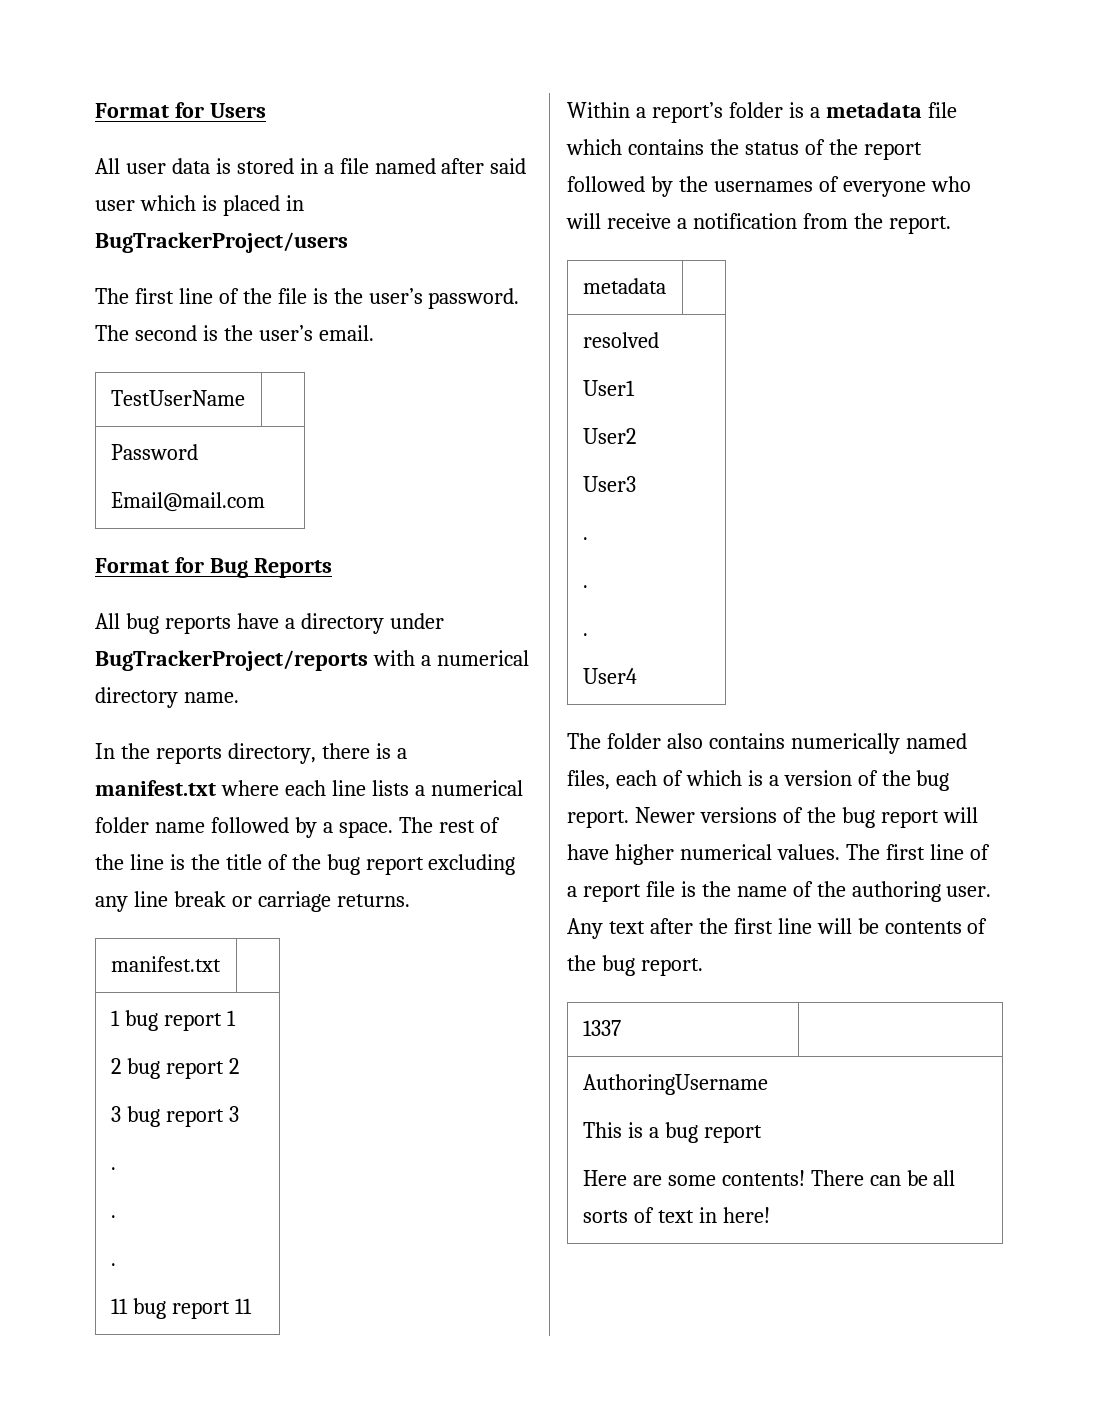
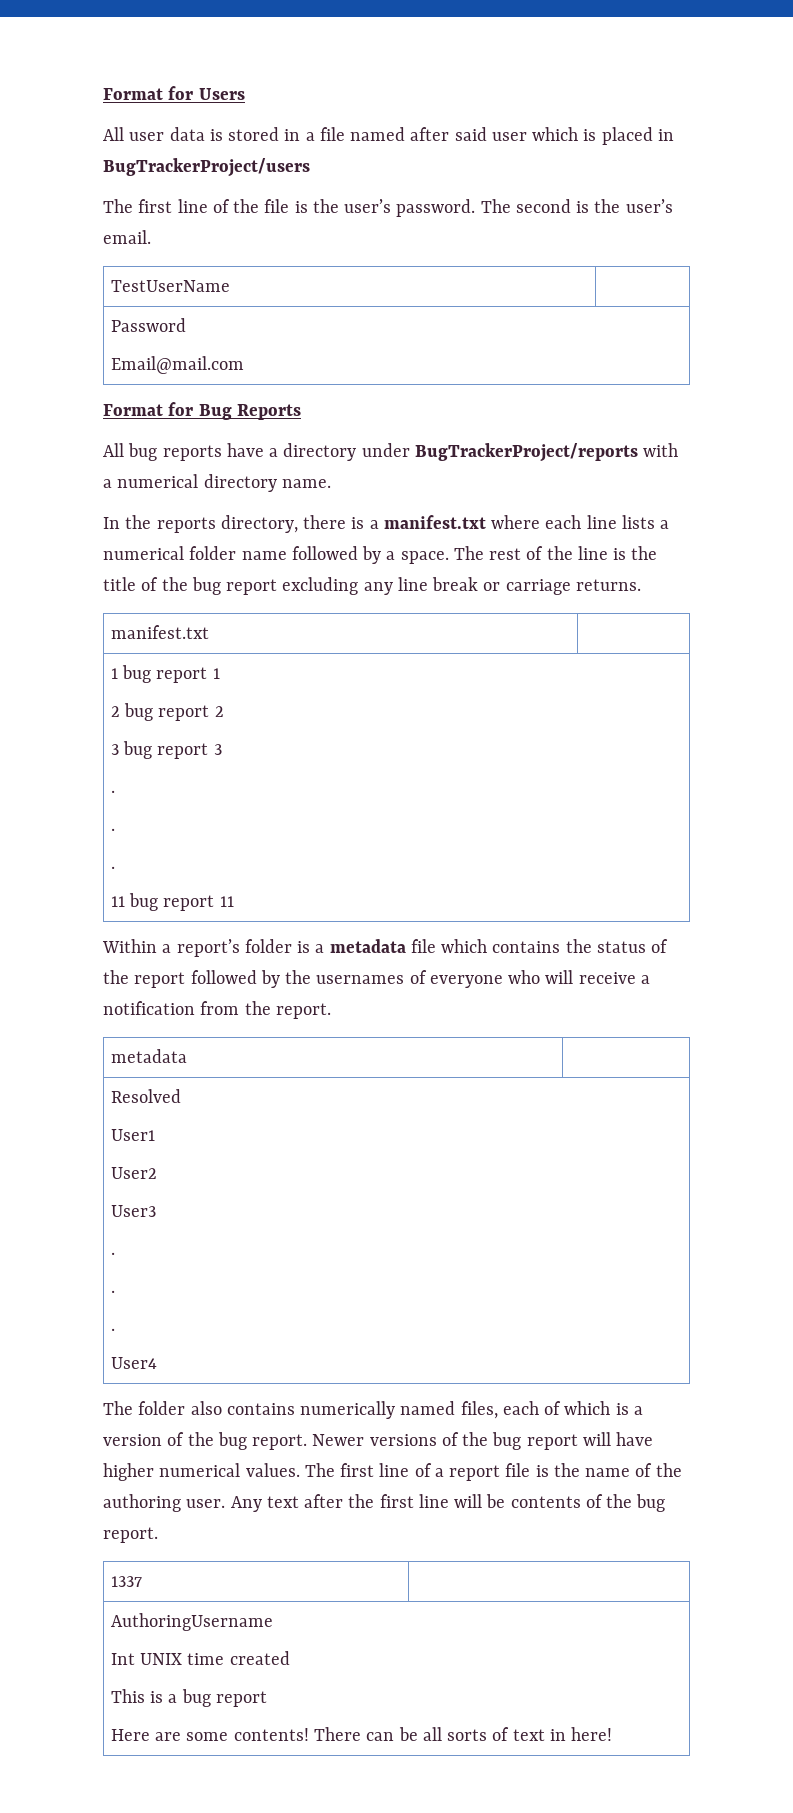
- resolved
+ Resolved
  AuthoringUsername
+ Int UNIX time created

